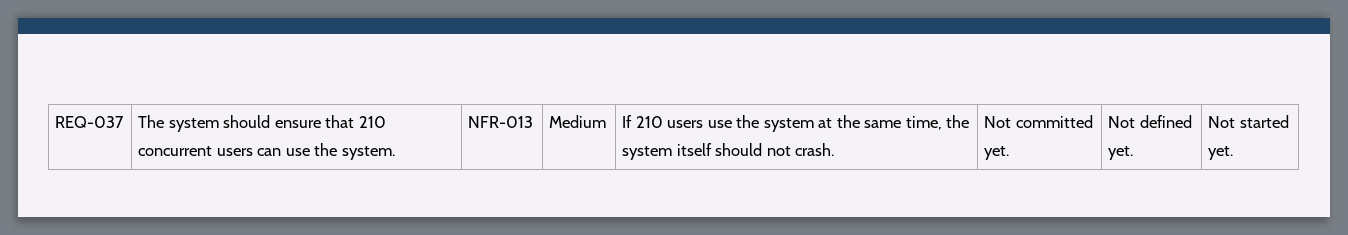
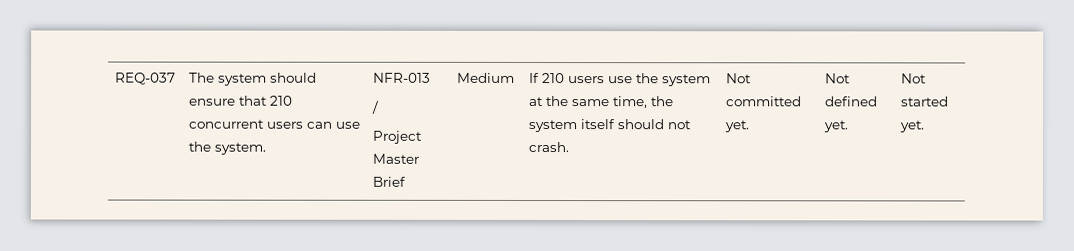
+ /
+ Project Master Brief

